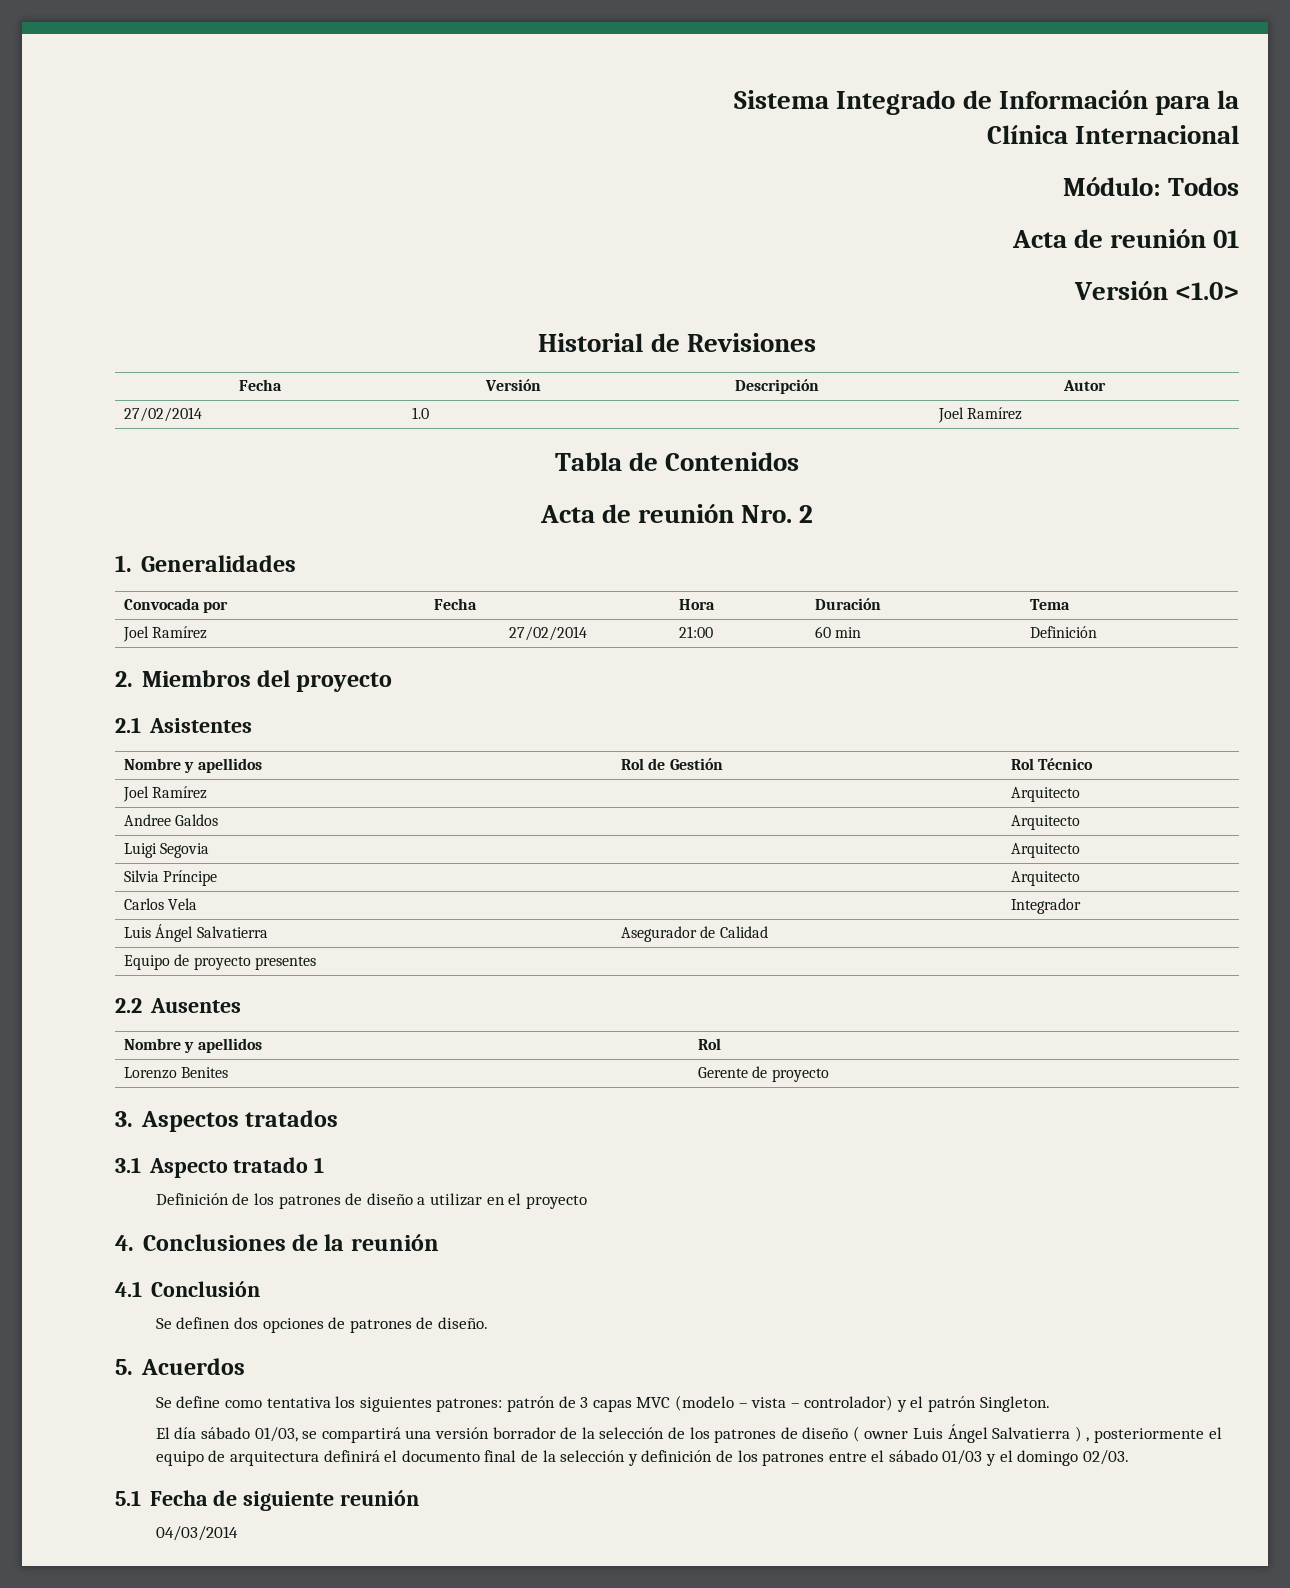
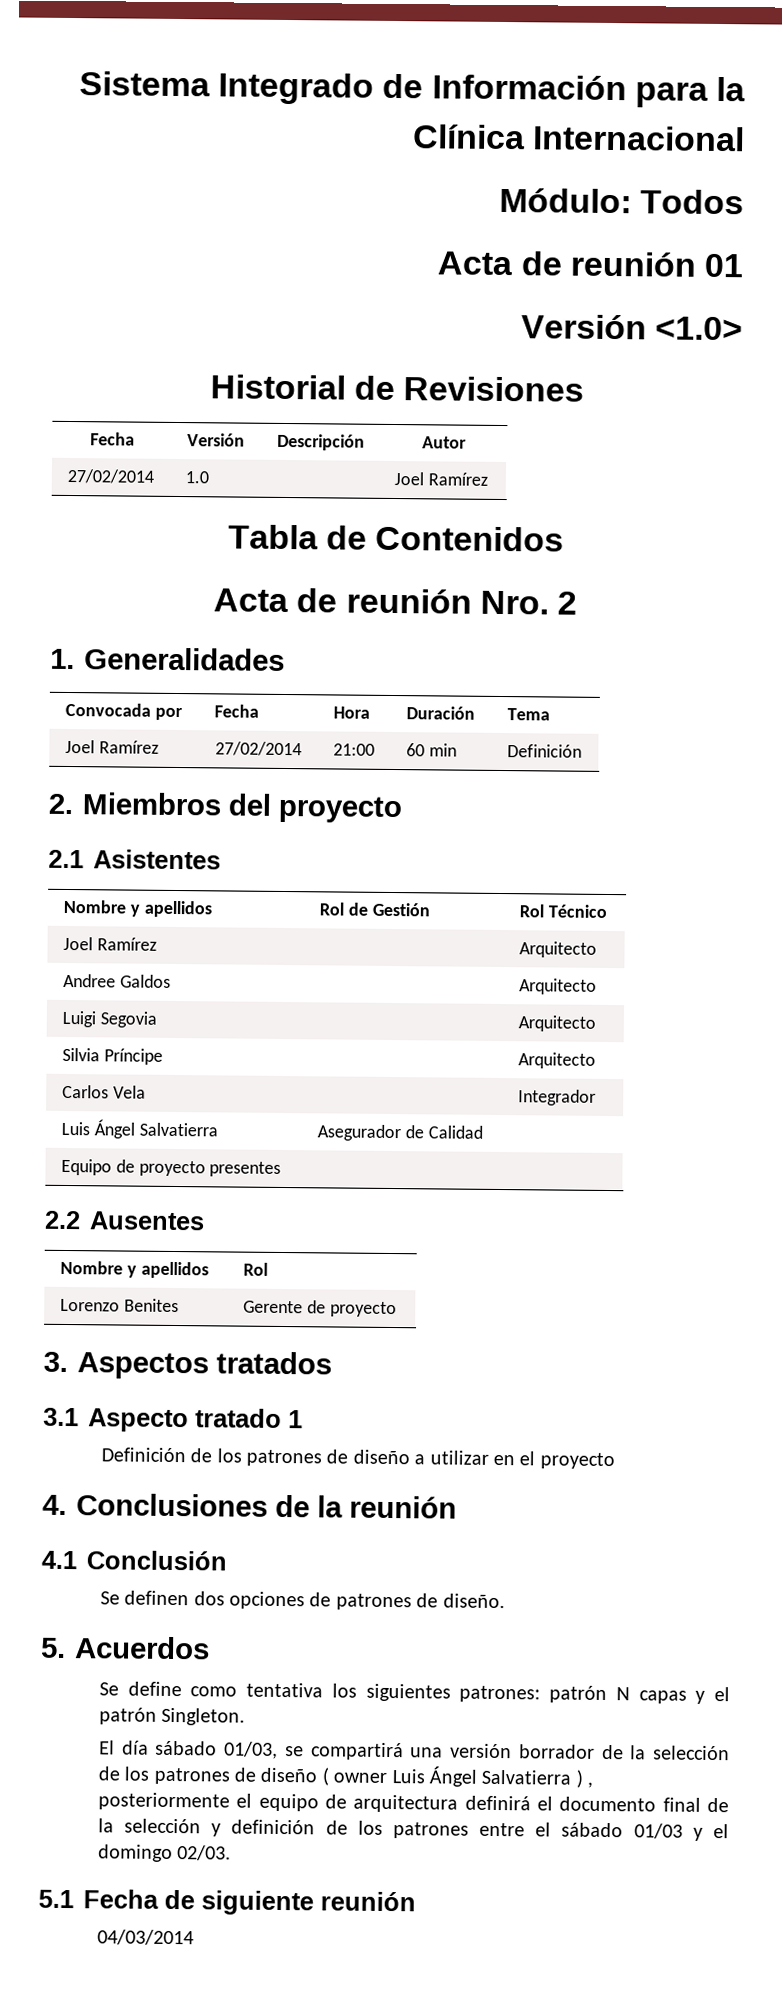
- Se define como tentativa los siguientes patrones: patrón de 3 capas MVC (modelo – vista – controlador) y el patrón Singleton.
+ Se define como tentativa los siguientes patrones: patrón N capas y el patrón Singleton.

